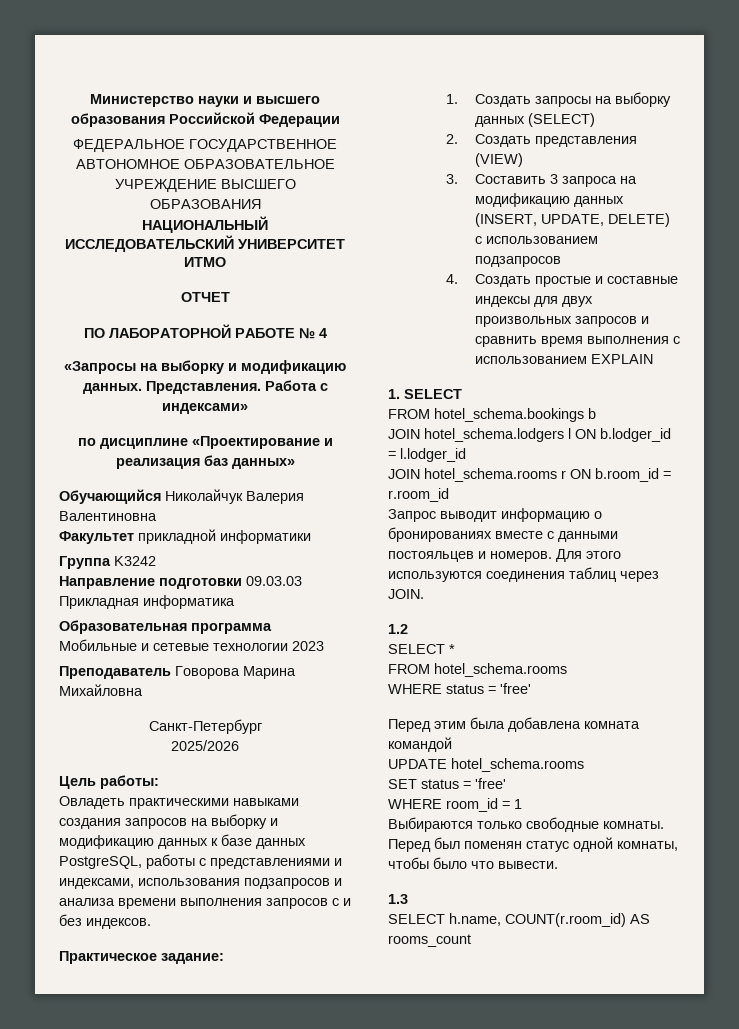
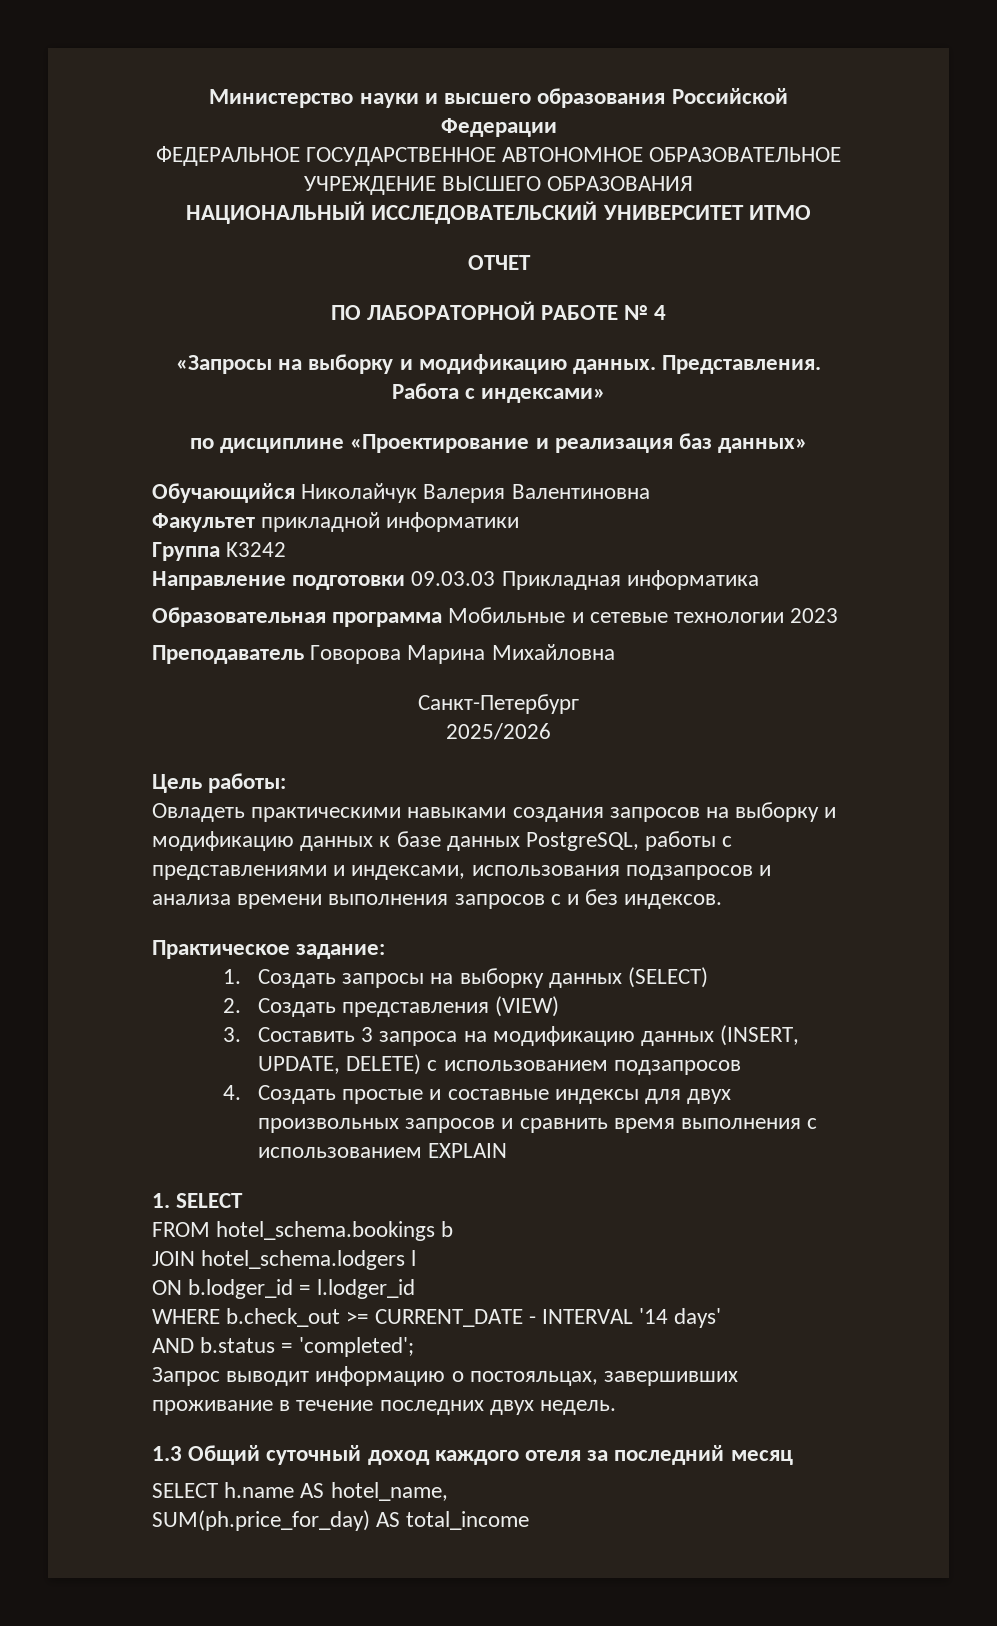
- JOIN hotel_schema.lodgers l ON b.lodger_id = l.lodger_id
+ JOIN hotel_schema.lodgers l
+ ON b.lodger_id = l.lodger_id
- JOIN hotel_schema.rooms r ON b.room_id = r.room_id
- Запрос выводит информацию о бронированиях вместе с данными постояльцев и номеров. Для этого используются соединения таблиц через JOIN.
- 1.2
- SELECT *
- FROM hotel_schema.rooms
- WHERE status = 'free'
- Перед этим была добавлена комната командой
- UPDATE hotel_schema.rooms
- SET status = 'free'
- WHERE room_id = 1
- Выбираются только свободные комнаты. Перед был поменян статус одной комнаты, чтобы было что вывести.
- 1.3
- SELECT h.name, COUNT(r.room_id) AS rooms_count
+ WHERE b.check_out >= CURRENT_DATE - INTERVAL '14 days'
+ AND b.status = 'completed';
+ Запрос выводит информацию о постояльцах, завершивших проживание в течение последних двух недель.
+ 1.3 Общий суточный доход каждого отеля за последний месяц
+ SELECT h.name AS hotel_name,
+ SUM(ph.price_for_day) AS total_income

